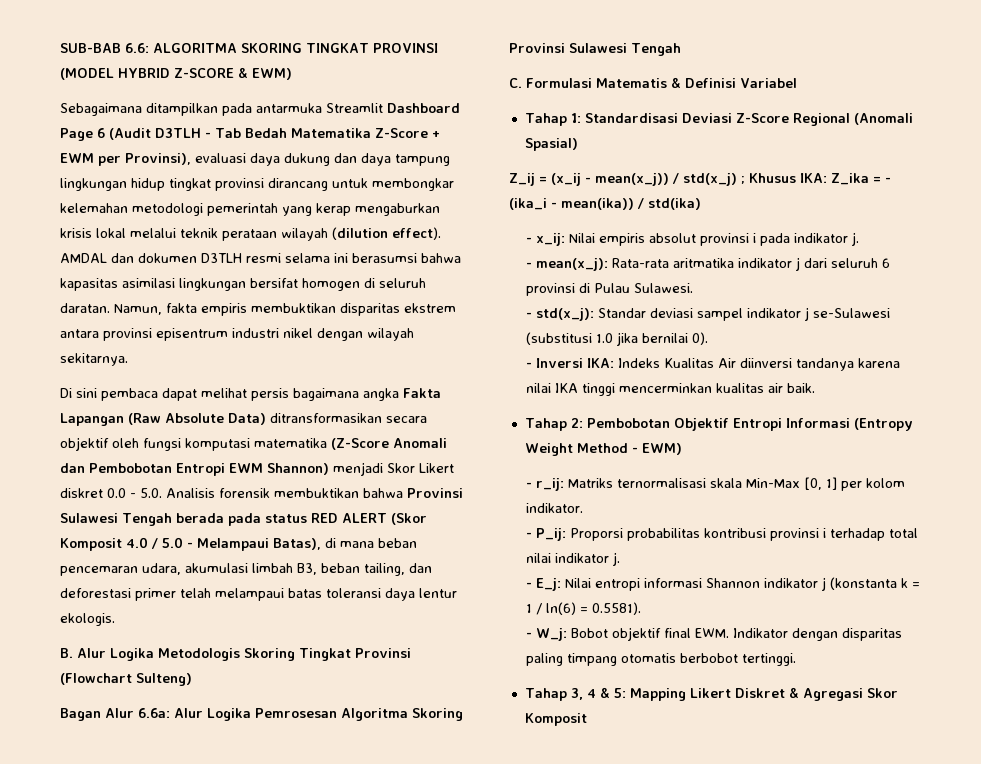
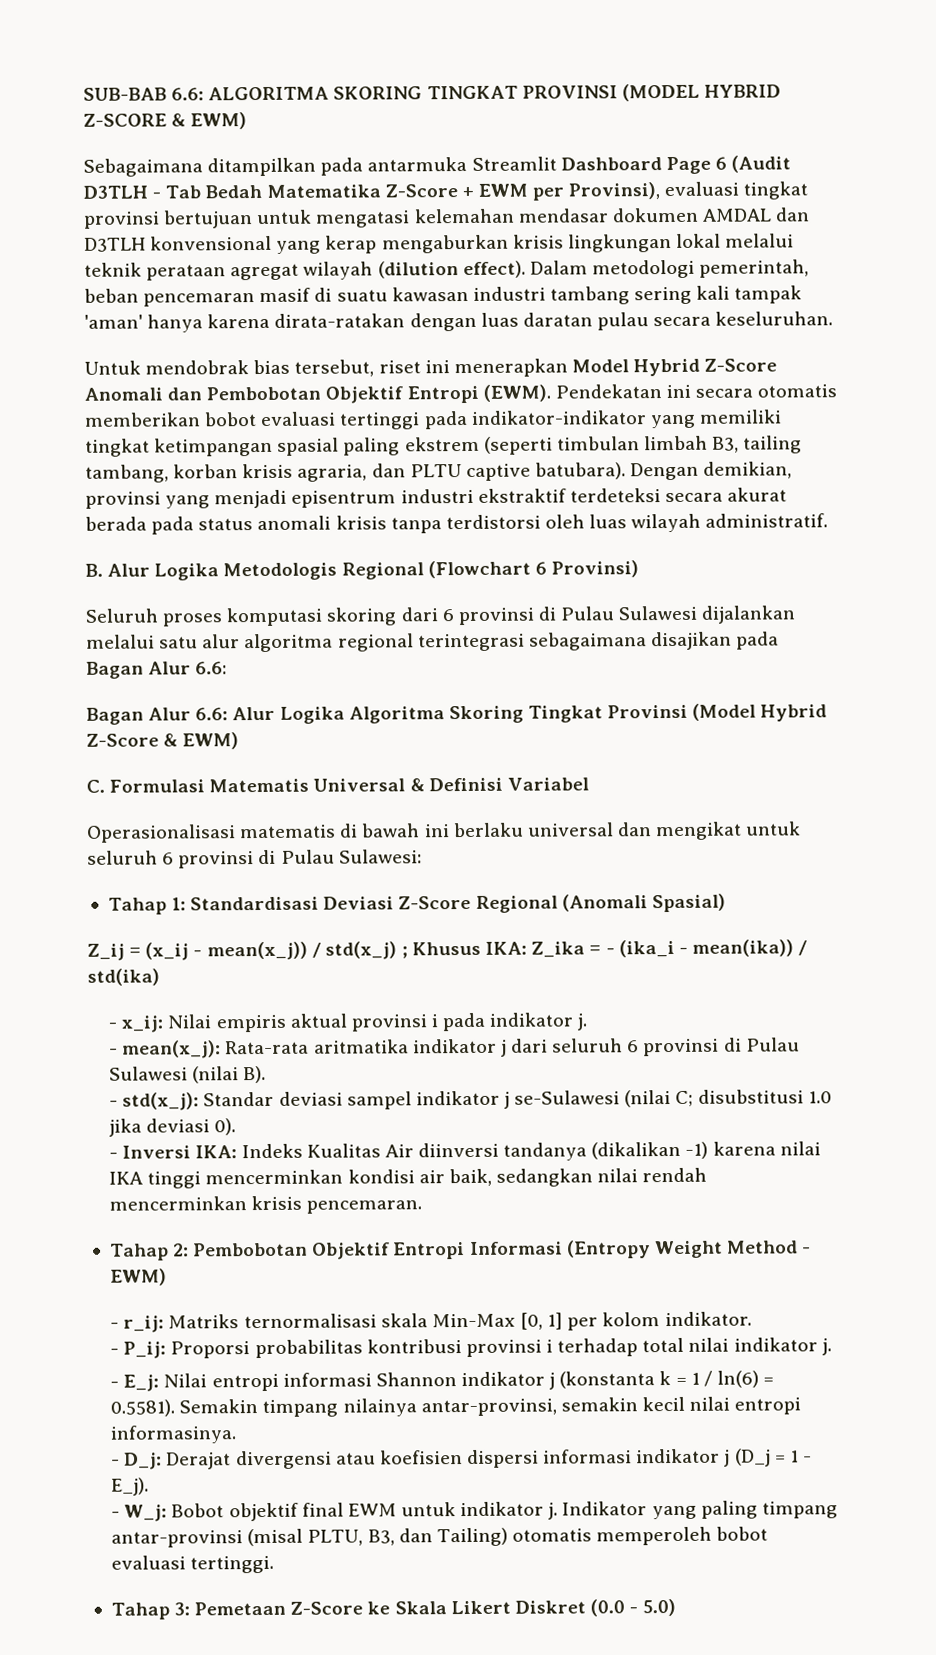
- Sebagaimana ditampilkan pada antarmuka Streamlit Dashboard Page 6 (Audit D3TLH - Tab Bedah Matematika Z-Score + EWM per Provinsi), evaluasi daya dukung dan daya tampung lingkungan hidup tingkat provinsi dirancang untuk membongkar kelemahan metodologi pemerintah yang kerap mengaburkan krisis lokal melalui teknik perataan wilayah (dilution effect).
+ Sebagaimana ditampilkan pada antarmuka Streamlit Dashboard Page 6 (Audit D3TLH - Tab Bedah Matematika Z-Score + EWM per Provinsi), evaluasi tingkat provinsi bertujuan untuk mengatasi kelemahan mendasar dokumen AMDAL dan D3TLH konvensional yang kerap mengaburkan krisis lingkungan lokal melalui teknik perataan agregat wilayah (dilution effect).
- AMDAL dan dokumen D3TLH resmi selama ini berasumsi bahwa kapasitas asimilasi lingkungan bersifat homogen di seluruh daratan. Namun, fakta empiris membuktikan disparitas ekstrem antara provinsi episentrum industri nikel dengan wilayah sekitarnya.
- Di sini pembaca dapat melihat persis bagaimana angka Fakta Lapangan (Raw Absolute Data) ditransformasikan secara objektif oleh fungsi komputasi matematika (Z-Score Anomali dan Pembobotan Entropi EWM Shannon) menjadi Skor Likert diskret 0.0 - 5.0. Analisis forensik membuktikan bahwa Provinsi Sulawesi Tengah berada pada status RED ALERT (Skor Komposit 4.0 / 5.0 - Melampaui Batas), di mana beban pencemaran udara, akumulasi limbah B3, beban tailing, dan deforestasi primer telah melampaui batas toleransi daya lentur ekologis.
- B. Alur Logika Metodologis Skoring Tingkat Provinsi (Flowchart Sulteng)
- Bagan Alur 6.6a: Alur Logika Pemrosesan Algoritma Skoring Provinsi Sulawesi Tengah
+ Dalam metodologi pemerintah, beban pencemaran masif di suatu kawasan industri tambang sering kali tampak 'aman' hanya karena dirata-ratakan dengan luas daratan pulau secara keseluruhan.
+ Untuk mendobrak bias tersebut, riset ini menerapkan Model Hybrid Z-Score Anomali dan Pembobotan Objektif Entropi (EWM). Pendekatan ini secara otomatis memberikan bobot evaluasi tertinggi pada indikator-indikator yang memiliki tingkat ketimpangan spasial paling ekstrem (seperti timbulan limbah B3, tailing tambang, korban krisis agraria, dan PLTU captive batubara). Dengan demikian, provinsi yang menjadi episentrum industri ekstraktif terdeteksi secara akurat berada pada status anomali krisis tanpa terdistorsi oleh luas wilayah administratif.
+ B. Alur Logika Metodologis Regional (Flowchart 6 Provinsi)
+ Seluruh proses komputasi skoring dari 6 provinsi di Pulau Sulawesi dijalankan melalui satu alur algoritma regional terintegrasi sebagaimana disajikan pada Bagan Alur 6.6:
+ Bagan Alur 6.6: Alur Logika Algoritma Skoring Tingkat Provinsi (Model Hybrid Z-Score & EWM)
- C. Formulasi Matematis & Definisi Variabel
+ C. Formulasi Matematis Universal & Definisi Variabel
+ Operasionalisasi matematis di bawah ini berlaku universal dan mengikat untuk seluruh 6 provinsi di Pulau Sulawesi:
- - x_ij: Nilai empiris absolut provinsi i pada indikator j.
+ - x_ij: Nilai empiris aktual provinsi i pada indikator j.
- - mean(x_j): Rata-rata aritmatika indikator j dari seluruh 6 provinsi di Pulau Sulawesi.
+ - mean(x_j): Rata-rata aritmatika indikator j dari seluruh 6 provinsi di Pulau Sulawesi (nilai B).
- - std(x_j): Standar deviasi sampel indikator j se-Sulawesi (substitusi 1.0 jika bernilai 0).
+ - std(x_j): Standar deviasi sampel indikator j se-Sulawesi (nilai C; disubstitusi 1.0 jika deviasi 0).
- - Inversi IKA: Indeks Kualitas Air diinversi tandanya karena nilai IKA tinggi mencerminkan kualitas air baik.
+ - Inversi IKA: Indeks Kualitas Air diinversi tandanya (dikalikan -1) karena nilai IKA tinggi mencerminkan kondisi air baik, sedangkan nilai rendah mencerminkan krisis pencemaran.
- - E_j: Nilai entropi informasi Shannon indikator j (konstanta k = 1 / ln(6) = 0.5581).
+ - E_j: Nilai entropi informasi Shannon indikator j (konstanta k = 1 / ln(6) = 0.5581). Semakin timpang nilainya antar-provinsi, semakin kecil nilai entropi informasinya.
+ - D_j: Derajat divergensi atau koefisien dispersi informasi indikator j (D_j = 1 - E_j).
- - W_j: Bobot objektif final EWM. Indikator dengan disparitas paling timpang otomatis berbobot tertinggi.
- Tahap 3, 4 & 5: Mapping Likert Diskret & Agregasi Skor Komposit
+ - W_j: Bobot objektif final EWM untuk indikator j. Indikator yang paling timpang antar-provinsi (misal PLTU, B3, dan Tailing) otomatis memperoleh bobot evaluasi tertinggi.
+ Tahap 3: Pemetaan Z-Score ke Skala Likert Diskret (0.0 - 5.0)

